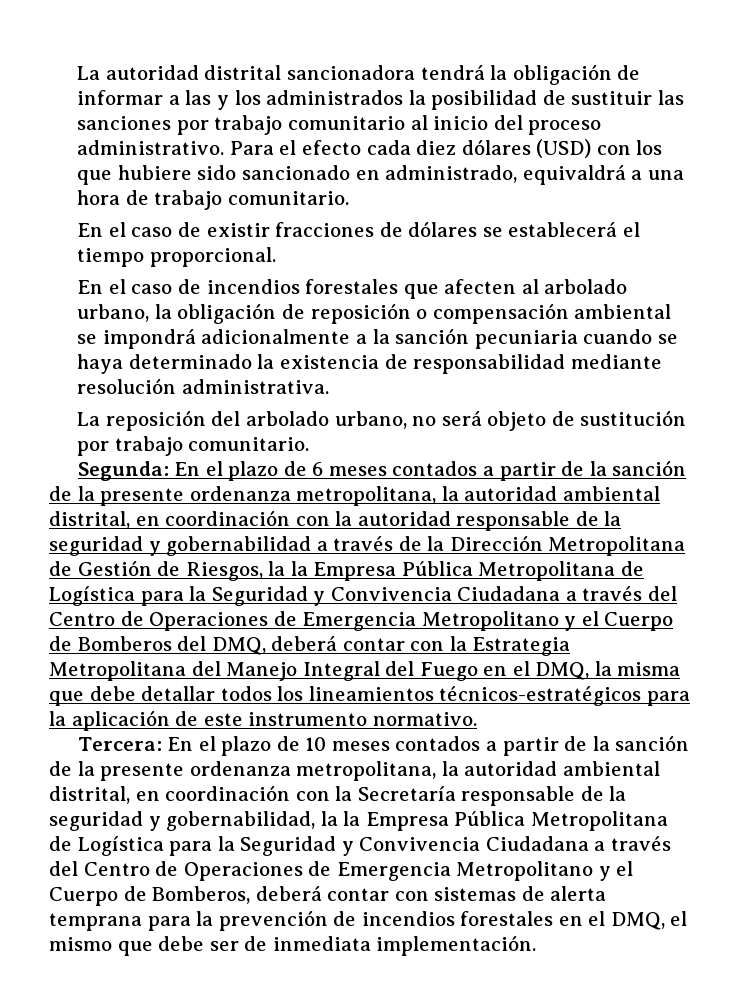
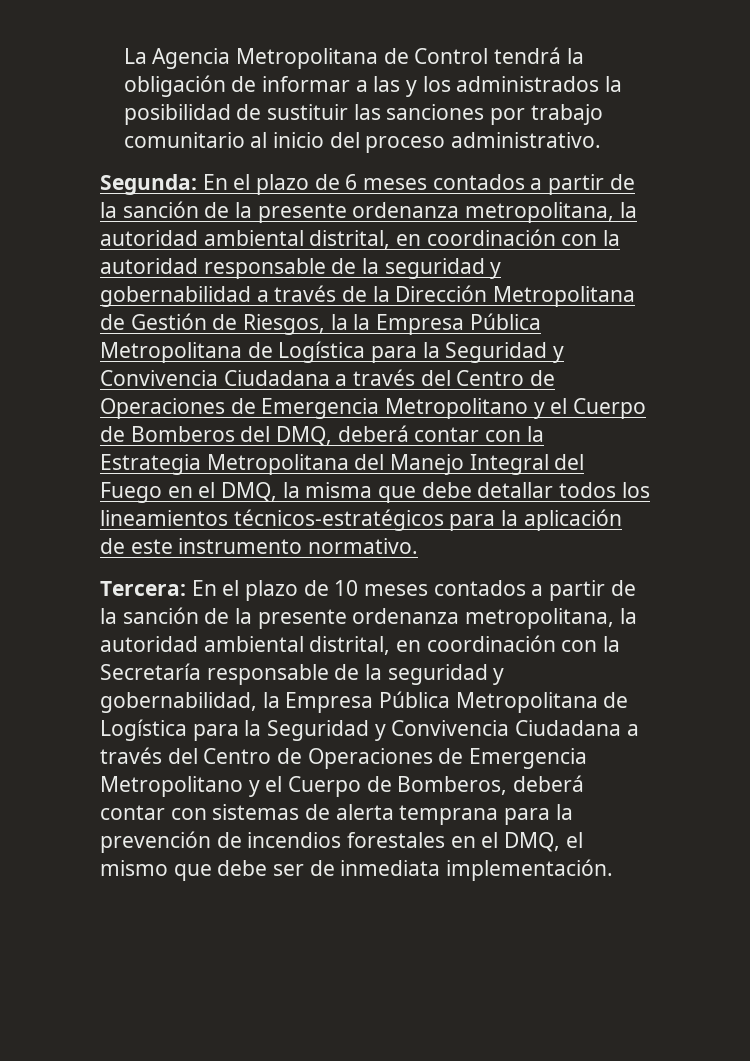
- La autoridad distrital sancionadora tendrá la obligación de informar a las y los administrados la posibilidad de sustituir las sanciones por trabajo comunitario al inicio del proceso administrativo. Para el efecto cada diez dólares (USD) con los que hubiere sido sancionado en administrado, equivaldrá a una hora de trabajo comunitario.
- En el caso de existir fracciones de dólares se establecerá el tiempo proporcional.
- En el caso de incendios forestales que afecten al arbolado urbano, la obligación de reposición o compensación ambiental se impondrá adicionalmente a la sanción pecuniaria cuando se haya determinado la existencia de responsabilidad mediante resolución administrativa.
- La reposición del arbolado urbano, no será objeto de sustitución por trabajo comunitario.
+ La Agencia Metropolitana de Control tendrá la obligación de informar a las y los administrados la posibilidad de sustituir las sanciones por trabajo comunitario al inicio del proceso administrativo.
- En el plazo de 10 meses contados a partir de la sanción de la presente ordenanza metropolitana, la autoridad ambiental distrital, en coordinación con la Secretaría responsable de la seguridad y gobernabilidad, la la Empresa Pública Metropolitana de Logística para la Seguridad y Convivencia Ciudadana a través del Centro de Operaciones de Emergencia Metropolitano y el Cuerpo de Bomberos, deberá contar con sistemas de alerta temprana para la prevención de incendios forestales en el DMQ, el mismo que debe ser de inmediata implementación.
+ En el plazo de 10 meses contados a partir de la sanción de la presente ordenanza metropolitana, la autoridad ambiental distrital, en coordinación con la Secretaría responsable de la seguridad y gobernabilidad, la Empresa Pública Metropolitana de Logística para la Seguridad y Convivencia Ciudadana a través del Centro de Operaciones de Emergencia Metropolitano y el Cuerpo de Bomberos, deberá contar con sistemas de alerta temprana para la prevención de incendios forestales en el DMQ, el mismo que debe ser de inmediata implementación.

